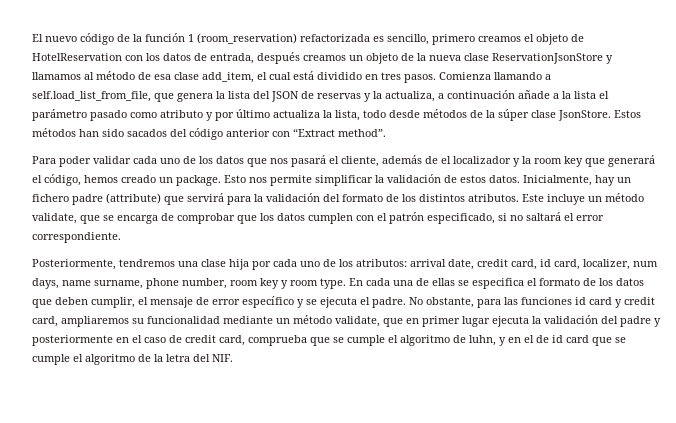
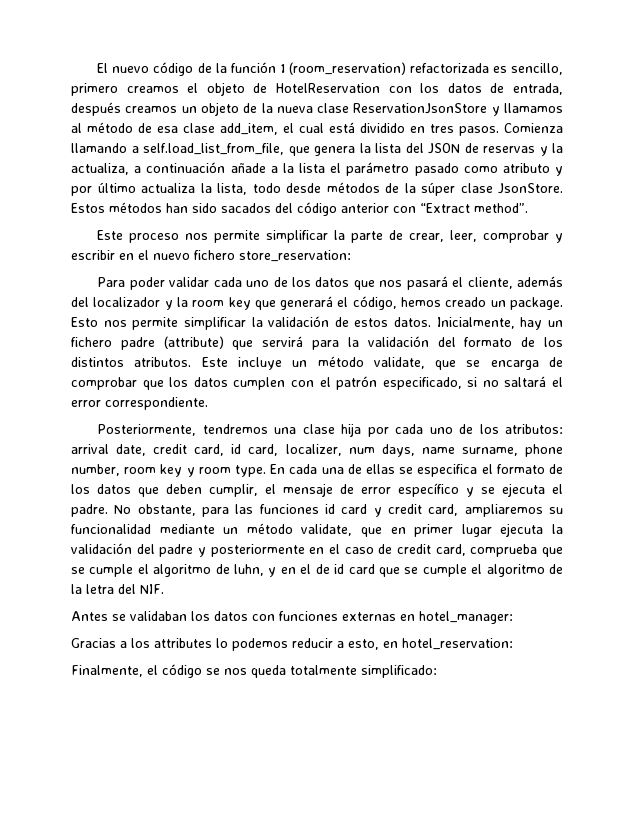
+ Este proceso nos permite simplificar la parte de crear, leer, comprobar y escribir en el nuevo fichero store_reservation:
- Para poder validar cada uno de los datos que nos pasará el cliente, además de el localizador y la room key que generará el código, hemos creado un package.
+ Para poder validar cada uno de los datos que nos pasará el cliente, además del localizador y la room key que generará el código, hemos creado un package.
+ Antes se validaban los datos con funciones externas en hotel_manager:
+ Gracias a los attributes lo podemos reducir a esto, en hotel_reservation:
+ Finalmente, el código se nos queda totalmente simplificado:

